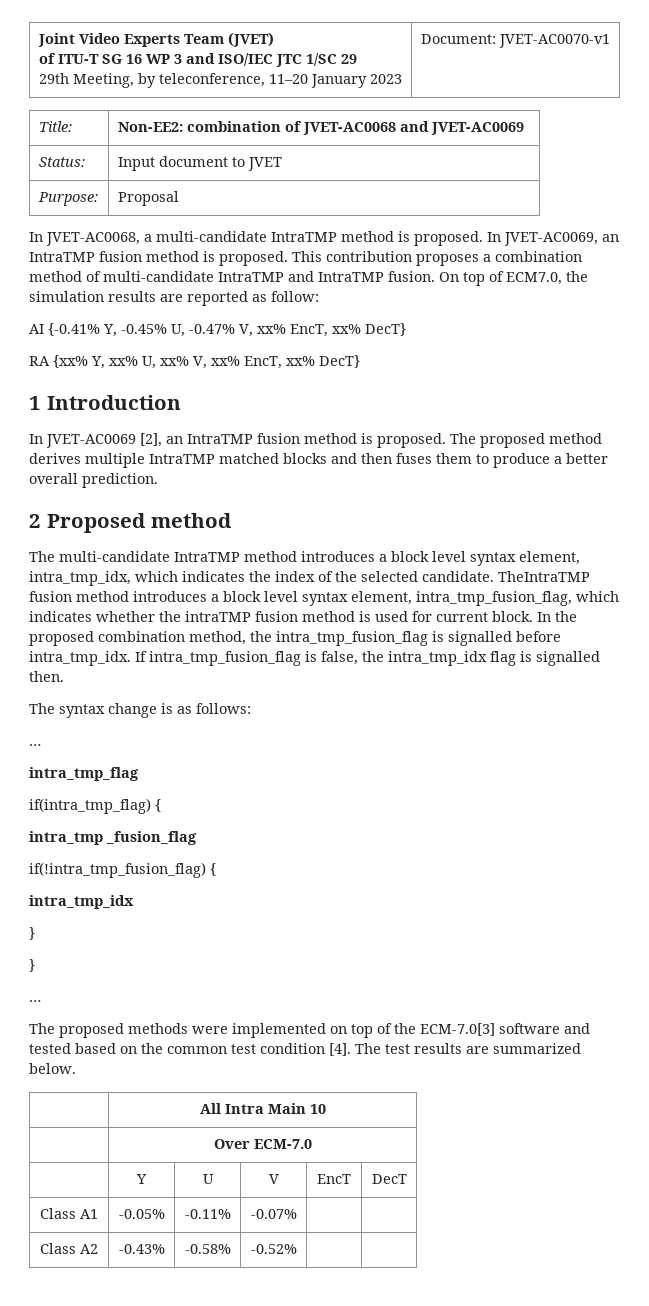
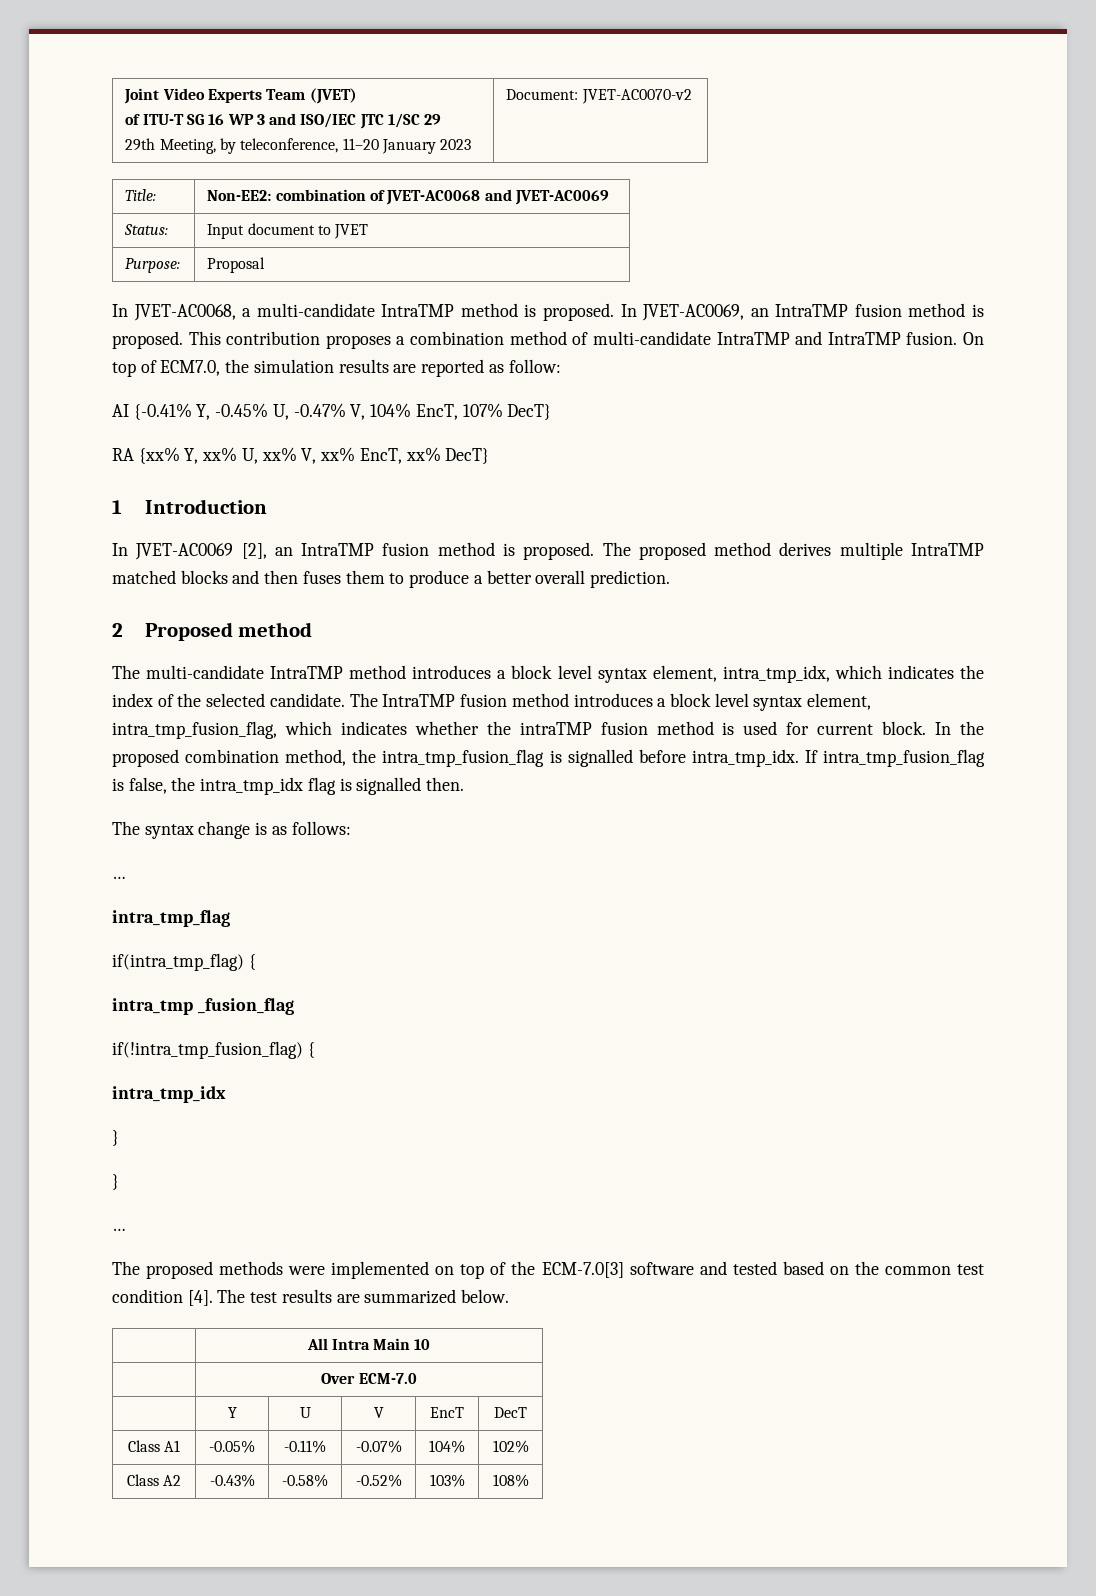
  Joint Video Experts Team (JVET)
  of ITU-T SG 16 WP 3 and ISO/IEC JTC 1/SC 29
- 29th Meeting, by teleconference, 11–20 January 2023 | Document: JVET-AC0070-v1
+ 29th Meeting, by teleconference, 11–20 January 2023 | Document: JVET-AC0070-v2
- AI {-0.41% Y, -0.45% U, -0.47% V, xx% EncT, xx% DecT}
+ AI {-0.41% Y, -0.45% U, -0.47% V, 104% EncT, 107% DecT}
- TheIntraTMP fusion method introduces a block level syntax element, intra_tmp_fusion_flag, which indicates whether the intraTMP fusion method is used for current block.
+ The IntraTMP fusion method introduces a block level syntax element, intra_tmp_fusion_flag, which indicates whether the intraTMP fusion method is used for current block.
- Class A1 | -0.05% | -0.11% | -0.07% | |
+ Class A1 | -0.05% | -0.11% | -0.07% | 104% | 102%
- Class A2 | -0.43% | -0.58% | -0.52% | |
+ Class A2 | -0.43% | -0.58% | -0.52% | 103% | 108%

